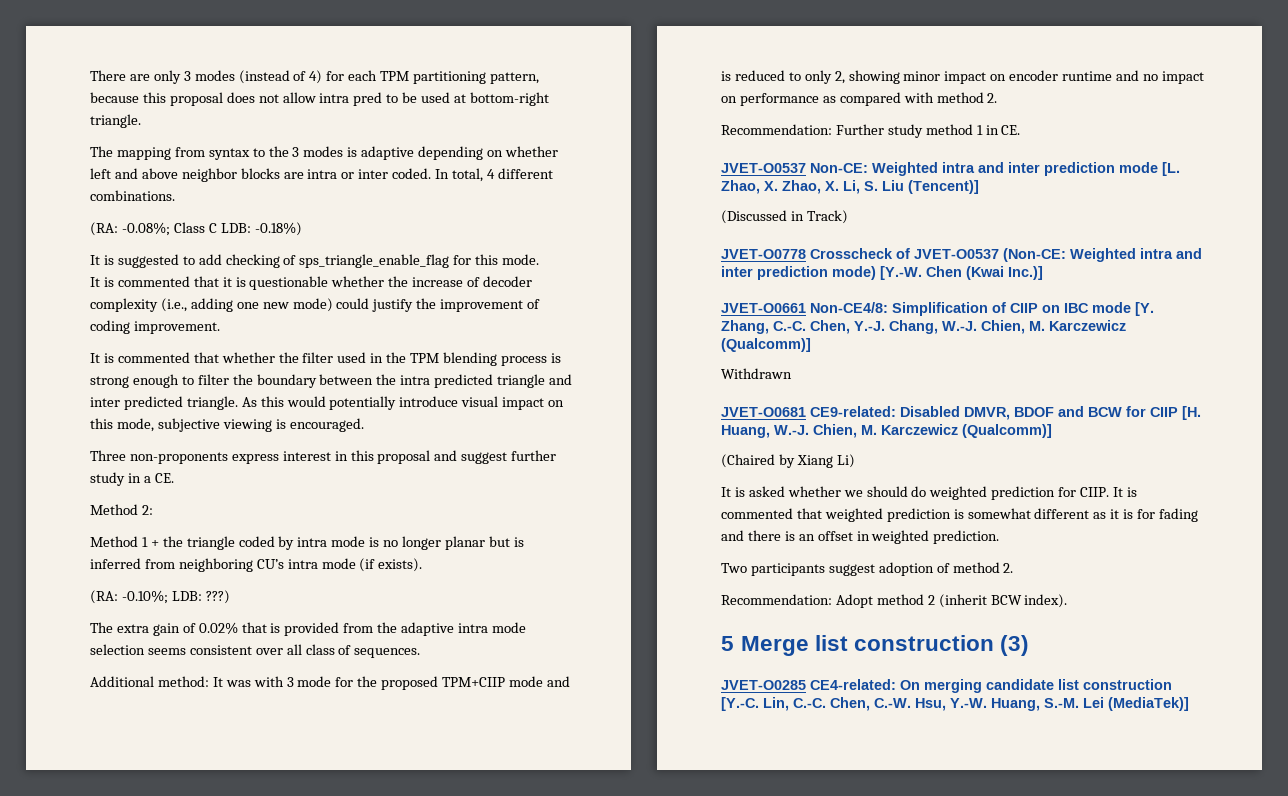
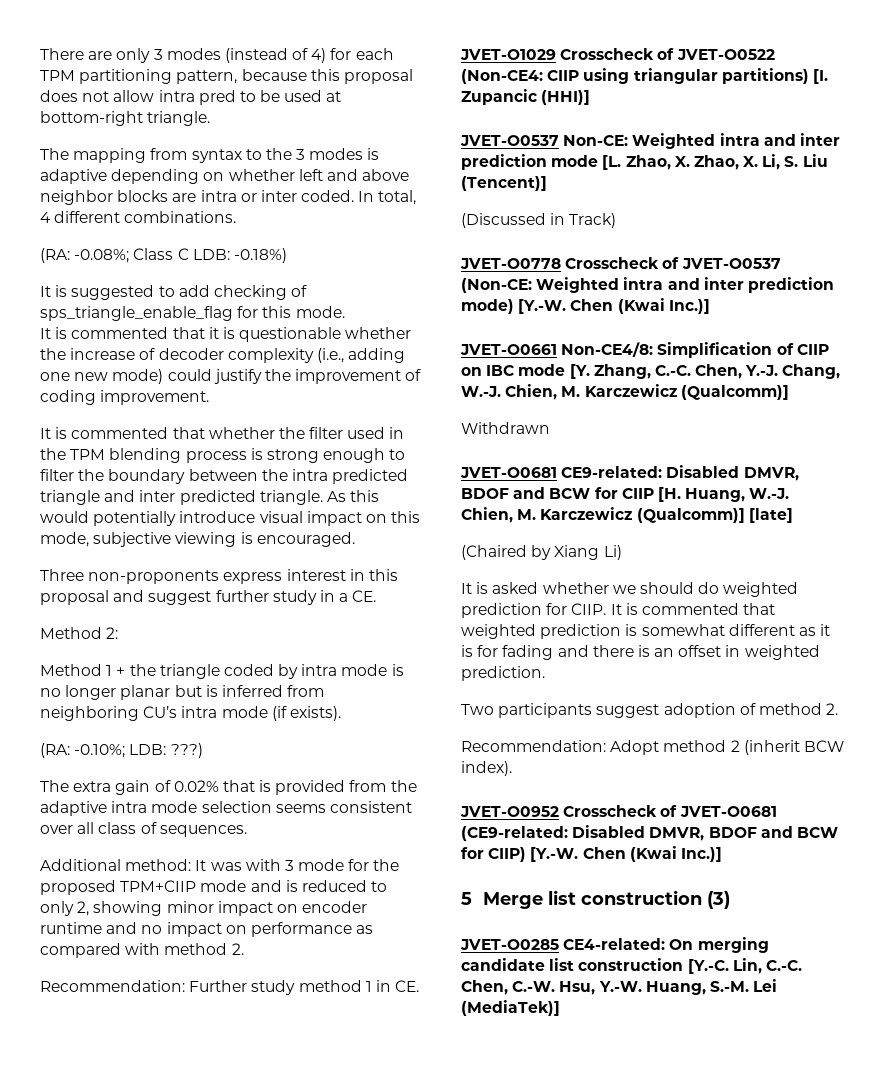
+ JVET-O1029 Crosscheck of JVET-O0522 (Non-CE4: CIIP using triangular partitions) [I. Zupancic (HHI)]
- JVET-O0681 CE9-related: Disabled DMVR, BDOF and BCW for CIIP [H. Huang, W.-J. Chien, M. Karczewicz (Qualcomm)]
+ JVET-O0681 CE9-related: Disabled DMVR, BDOF and BCW for CIIP [H. Huang, W.-J. Chien, M. Karczewicz (Qualcomm)] [late]
+ JVET-O0952 Crosscheck of JVET-O0681 (CE9-related: Disabled DMVR, BDOF and BCW for CIIP) [Y.-W. Chen (Kwai Inc.)]

